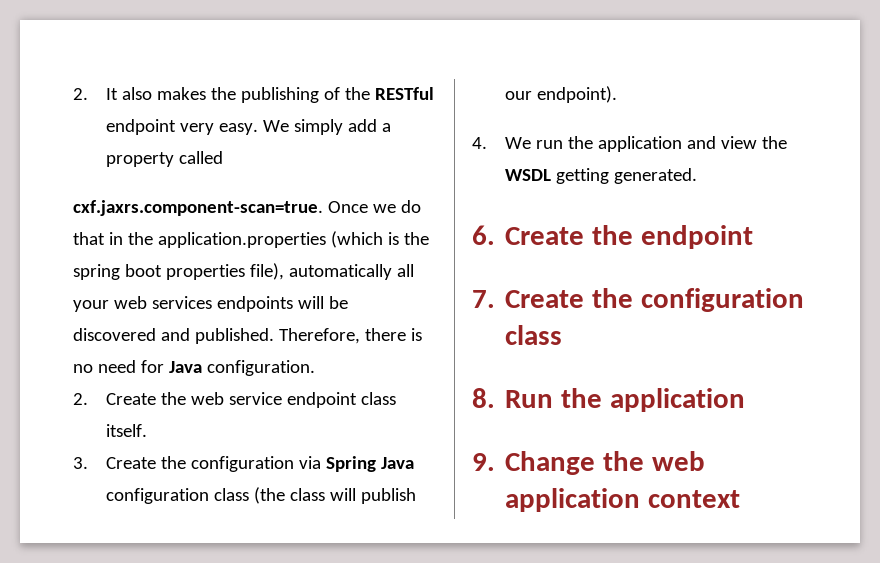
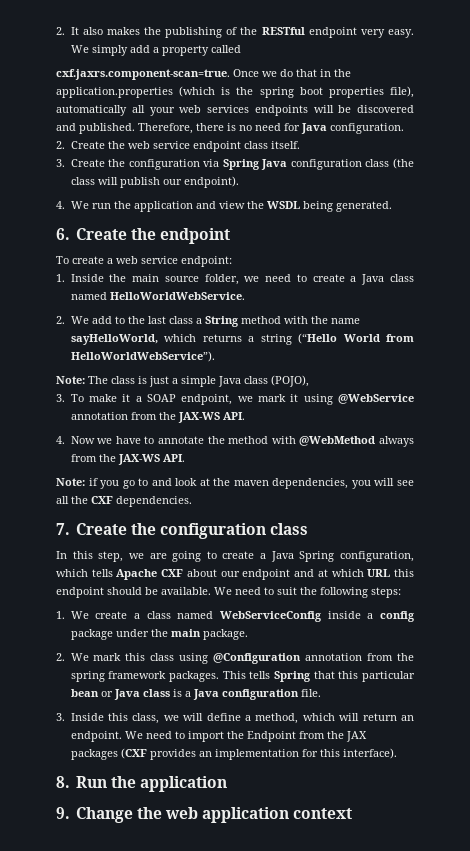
- 4. We run the application and view the WSDL getting generated.
+ 4. We run the application and view the WSDL being generated.
+ To create a web service endpoint:
+ 1. Inside the main source folder, we need to create a Java class named HelloWorldWebService.
+ 2. We add to the last class a String method with the name sayHelloWorld, which returns a string (“Hello World from HelloWorldWebService”).
+ Note: The class is just a simple Java class (POJO),
+ 3. To make it a SOAP endpoint, we mark it using @WebService annotation from the JAX-WS API.
+ 4. Now we have to annotate the method with @WebMethod always from the JAX-WS API.
+ Note: if you go to and look at the maven dependencies, you will see all the CXF dependencies.
+ In this step, we are going to create a Java Spring configuration, which tells Apache CXF about our endpoint and at which URL this endpoint should be available. We need to suit the following steps:
+ 1. We create a class named WebServiceConfig inside a config package under the main package.
+ 2. We mark this class using @Configuration annotation from the spring framework packages. This tells Spring that this particular bean or Java class is a Java configuration file.
+ 3. Inside this class, we will define a method, which will return an endpoint. We need to import the Endpoint from the JAX packages (CXF provides an implementation for this interface).

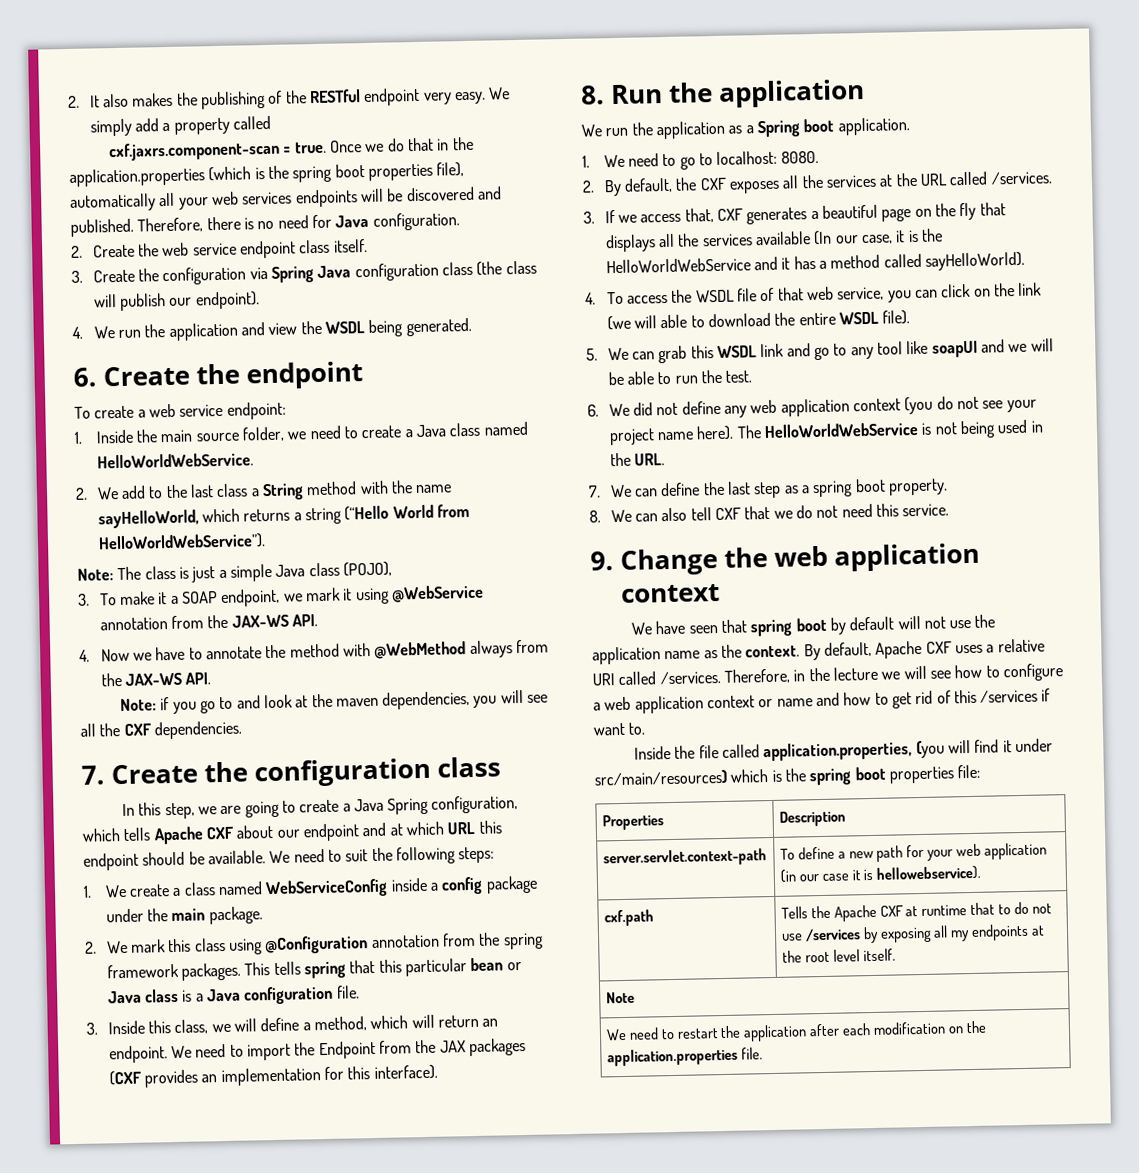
- cxf.jaxrs.component-scan=true. Once we do that in the application.properties (which is the spring boot properties file), automatically all your web services endpoints will be discovered and published.
+ cxf.jaxrs.component-scan = true. Once we do that in the application.properties (which is the spring boot properties file), automatically all your web services endpoints will be discovered and published.
- This tells Spring that this particular bean or Java class is a Java configuration file.
+ This tells spring that this particular bean or Java class is a Java configuration file.
+ We run the application as a Spring boot application.
+ 1. We need to go to localhost: 8080.
+ 2. By default, the CXF exposes all the services at the URL called /services.
+ 3. If we access that, CXF generates a beautiful page on the fly that displays all the services available (In our case, it is the HelloWorldWebService and it has a method called sayHelloWorld).
+ 4. To access the WSDL file of that web service, you can click on the link (we will able to download the entire WSDL file).
+ 5. We can grab this WSDL link and go to any tool like soapUI and we will be able to run the test.
+ 6. We did not define any web application context (you do not see your project name here). The HelloWorldWebService is not being used in the URL.
+ 7. We can define the last step as a spring boot property.
+ 8. We can also tell CXF that we do not need this service.
+ We have seen that spring boot by default will not use the application name as the context. By default, Apache CXF uses a relative URI called /services. Therefore, in the lecture we will see how to configure a web application context or name and how to get rid of this /services if want to.
+ Inside the file called application.properties, (you will find it under src/main/resources) which is the spring boot properties file:
+ Properties | Description
+ server.servlet.context-path | To define a new path for your web application (in our case it is hellowebservice).
+ cxf.path | Tells the Apache CXF at runtime that to do not use /services by exposing all my endpoints at the root level itself.
+ Note
+ We need to restart the application after each modification on the application.properties file.

